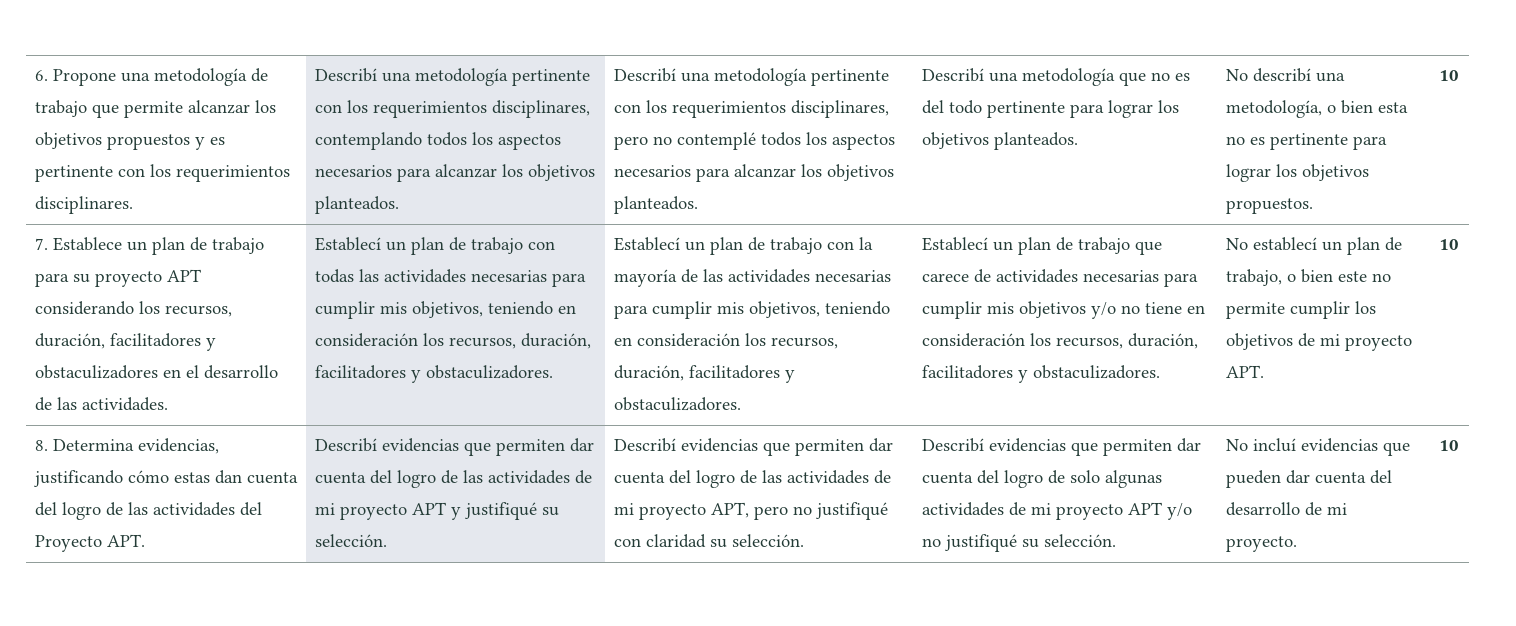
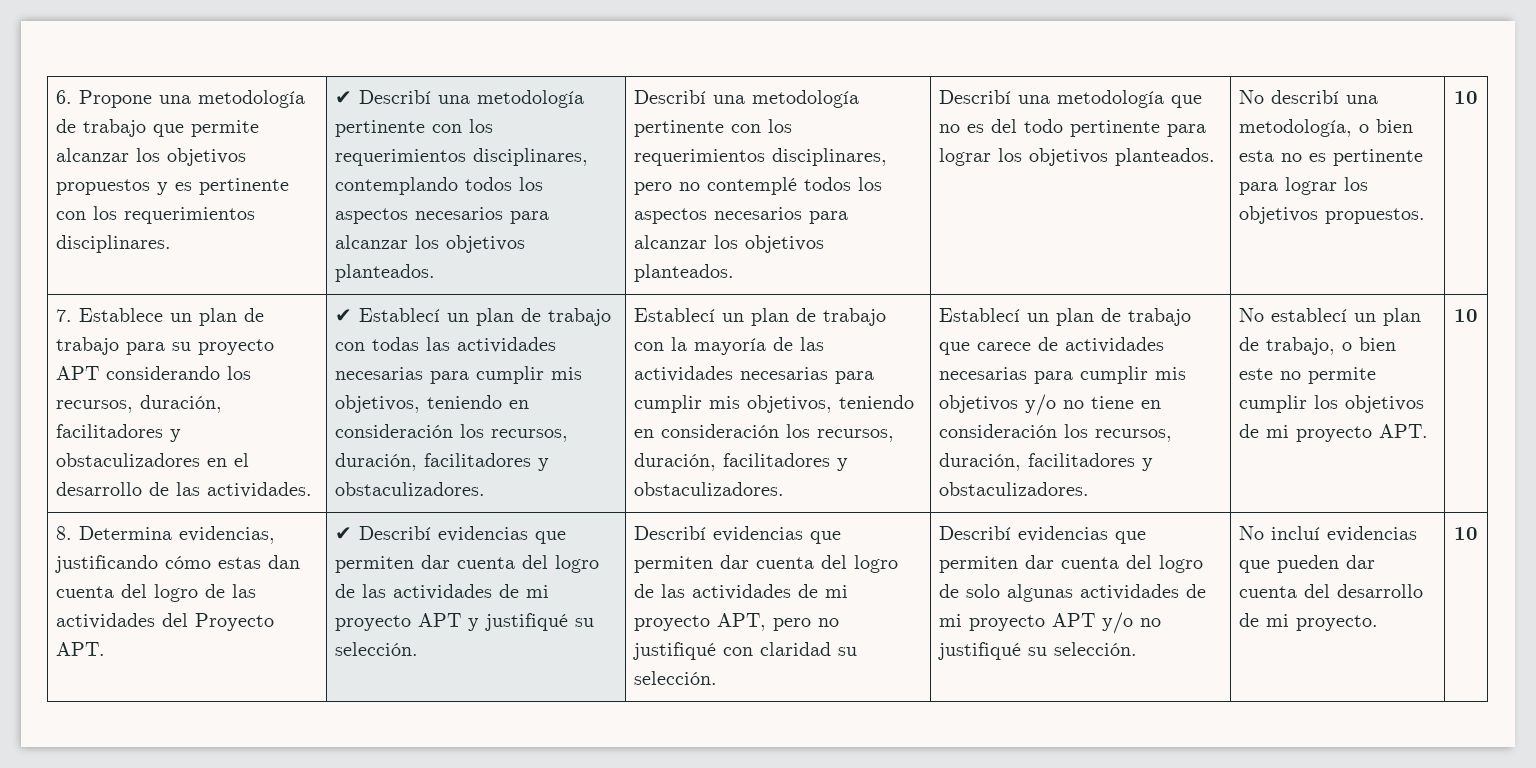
- Describí una metodología pertinente con los requerimientos disciplinares, contemplando todos los aspectos necesarios para alcanzar los objetivos planteados.
+ ✔ Describí una metodología pertinente con los requerimientos disciplinares, contemplando todos los aspectos necesarios para alcanzar los objetivos planteados.
- Establecí un plan de trabajo con todas las actividades necesarias para cumplir mis objetivos, teniendo en consideración los recursos, duración, facilitadores y obstaculizadores.
+ ✔ Establecí un plan de trabajo con todas las actividades necesarias para cumplir mis objetivos, teniendo en consideración los recursos, duración, facilitadores y obstaculizadores.
- Describí evidencias que permiten dar cuenta del logro de las actividades de mi proyecto APT y justifiqué su selección.
+ ✔ Describí evidencias que permiten dar cuenta del logro de las actividades de mi proyecto APT y justifiqué su selección.

